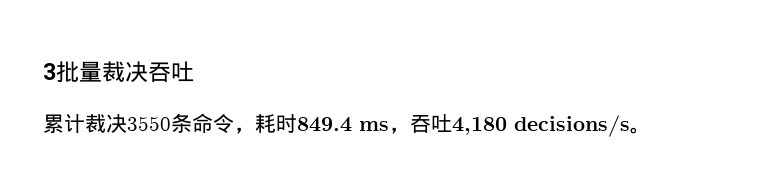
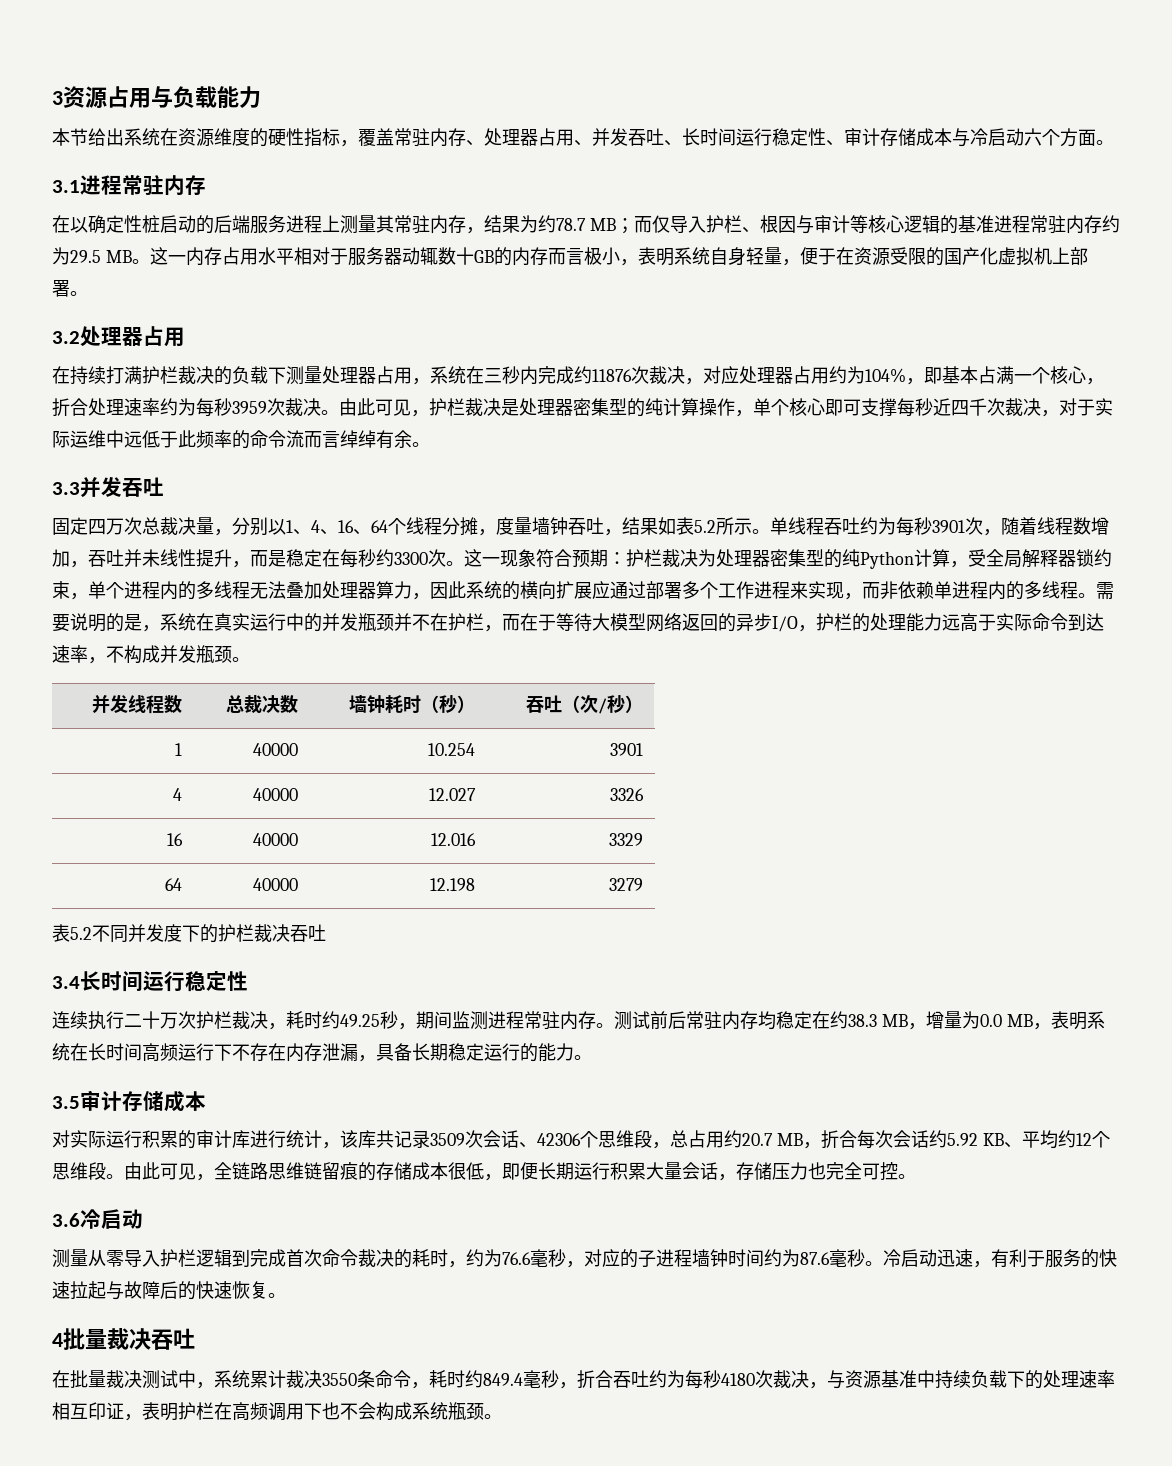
- 3批量裁决吞吐
- 累计裁决3550条命令，耗时849.4 ms，吞吐4,180 decisions/s。
+ 3资源占用与负载能力
+ 本节给出系统在资源维度的硬性指标，覆盖常驻内存、处理器占用、并发吞吐、长时间运行稳定性、审计存储成本与冷启动六个方面。
+ 3.1进程常驻内存
+ 在以确定性桩启动的后端服务进程上测量其常驻内存，结果为约78.7 MB；而仅导入护栏、根因与审计等核心逻辑的基准进程常驻内存约为29.5 MB。这一内存占用水平相对于服务器动辄数十GB的内存而言极小，表明系统自身轻量，便于在资源受限的国产化虚拟机上部署。
+ 3.2处理器占用
+ 在持续打满护栏裁决的负载下测量处理器占用，系统在三秒内完成约11876次裁决，对应处理器占用约为104%，即基本占满一个核心，折合处理速率约为每秒3959次裁决。由此可见，护栏裁决是处理器密集型的纯计算操作，单个核心即可支撑每秒近四千次裁决，对于实际运维中远低于此频率的命令流而言绰绰有余。
+ 3.3并发吞吐
+ 固定四万次总裁决量，分别以1、4、16、64个线程分摊，度量墙钟吞吐，结果如表5.2所示。单线程吞吐约为每秒3901次，随着线程数增加，吞吐并未线性提升，而是稳定在每秒约3300次。这一现象符合预期：护栏裁决为处理器密集型的纯Python计算，受全局解释器锁约束，单个进程内的多线程无法叠加处理器算力，因此系统的横向扩展应通过部署多个工作进程来实现，而非依赖单进程内的多线程。需要说明的是，系统在真实运行中的并发瓶颈并不在护栏，而在于等待大模型网络返回的异步I/O，护栏的处理能力远高于实际命令到达速率，不构成并发瓶颈。
+ 并发线程数 | 总裁决数 | 墙钟耗时（秒） | 吞吐（次/秒）
+ 1 | 40000 | 10.254 | 3901
+ 4 | 40000 | 12.027 | 3326
+ 16 | 40000 | 12.016 | 3329
+ 64 | 40000 | 12.198 | 3279
+ 表5.2不同并发度下的护栏裁决吞吐
+ 3.4长时间运行稳定性
+ 连续执行二十万次护栏裁决，耗时约49.25秒，期间监测进程常驻内存。测试前后常驻内存均稳定在约38.3 MB，增量为0.0 MB，表明系统在长时间高频运行下不存在内存泄漏，具备长期稳定运行的能力。
+ 3.5审计存储成本
+ 对实际运行积累的审计库进行统计，该库共记录3509次会话、42306个思维段，总占用约20.7 MB，折合每次会话约5.92 KB、平均约12个思维段。由此可见，全链路思维链留痕的存储成本很低，即便长期运行积累大量会话，存储压力也完全可控。
+ 3.6冷启动
+ 测量从零导入护栏逻辑到完成首次命令裁决的耗时，约为76.6毫秒，对应的子进程墙钟时间约为87.6毫秒。冷启动迅速，有利于服务的快速拉起与故障后的快速恢复。
+ 4批量裁决吞吐
+ 在批量裁决测试中，系统累计裁决3550条命令，耗时约849.4毫秒，折合吞吐约为每秒4180次裁决，与资源基准中持续负载下的处理速率相互印证，表明护栏在高频调用下也不会构成系统瓶颈。

